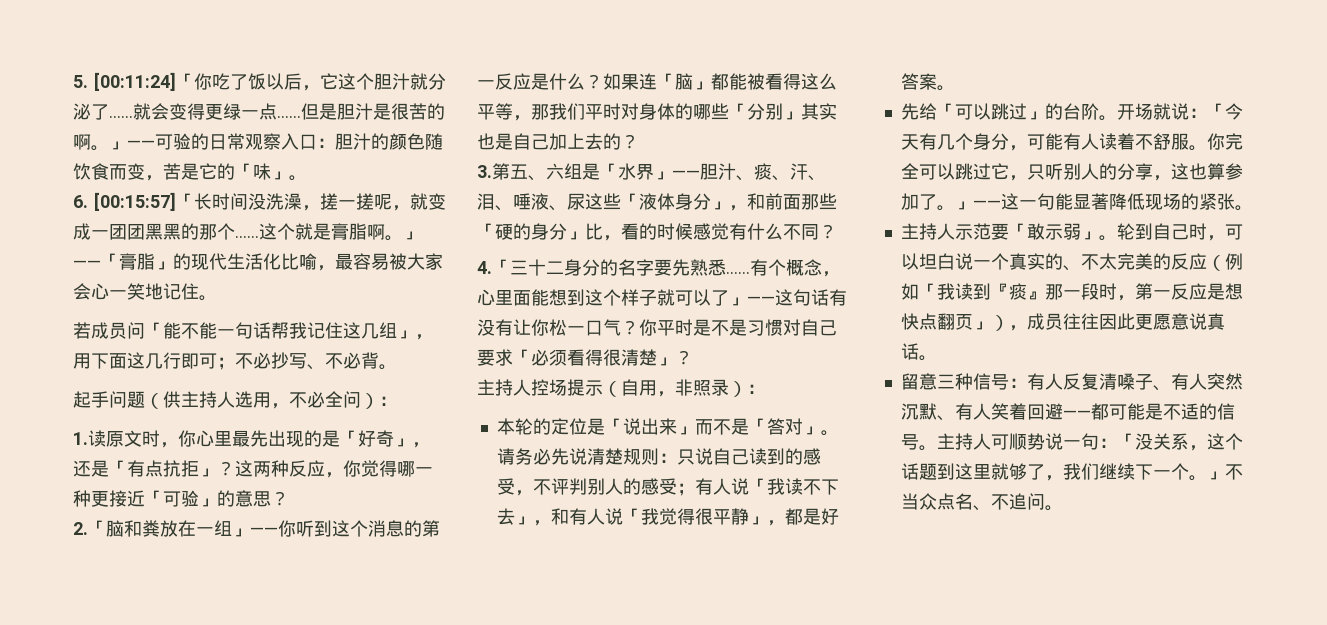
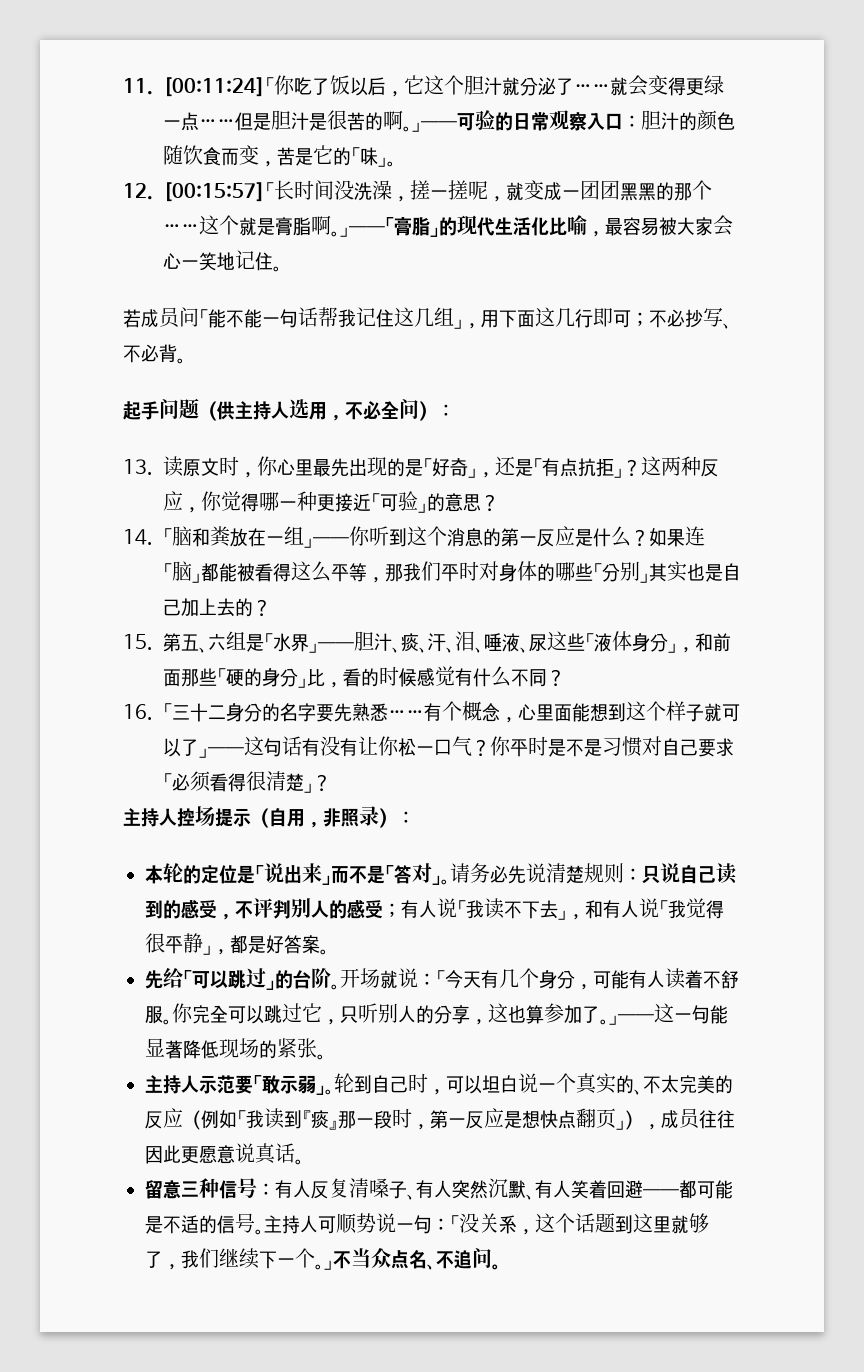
- 5. [00:11:24]「你吃了饭以后，它这个胆汁就分泌了……
+ 11. [00:11:24]「你吃了饭以后，它这个胆汁就分泌了……
- 6. [00:15:57]「长时间没洗澡，搓一搓呢，就变成一团团黑黑的那个……
+ 12. [00:15:57]「长时间没洗澡，搓一搓呢，就变成一团团黑黑的那个……
- 1.读原文时，你心里最先出现的是「好奇」，还是「有点抗拒」？
+ 13.读原文时，你心里最先出现的是「好奇」，还是「有点抗拒」？
- 2.「脑和粪放在一组」——你听到这个消息的第一反应是什么？
+ 14.「脑和粪放在一组」——你听到这个消息的第一反应是什么？
- 3.第五、六组是「水界」——胆汁、痰、汗、泪、唾液、尿这些「液体身分」，和前面那些「硬的身分」比，看的时候感觉有什么不同？
+ 15.第五、六组是「水界」——胆汁、痰、汗、泪、唾液、尿这些「液体身分」，和前面那些「硬的身分」比，看的时候感觉有什么不同？
- 4.「三十二身分的名字要先熟悉……
+ 16.「三十二身分的名字要先熟悉……

